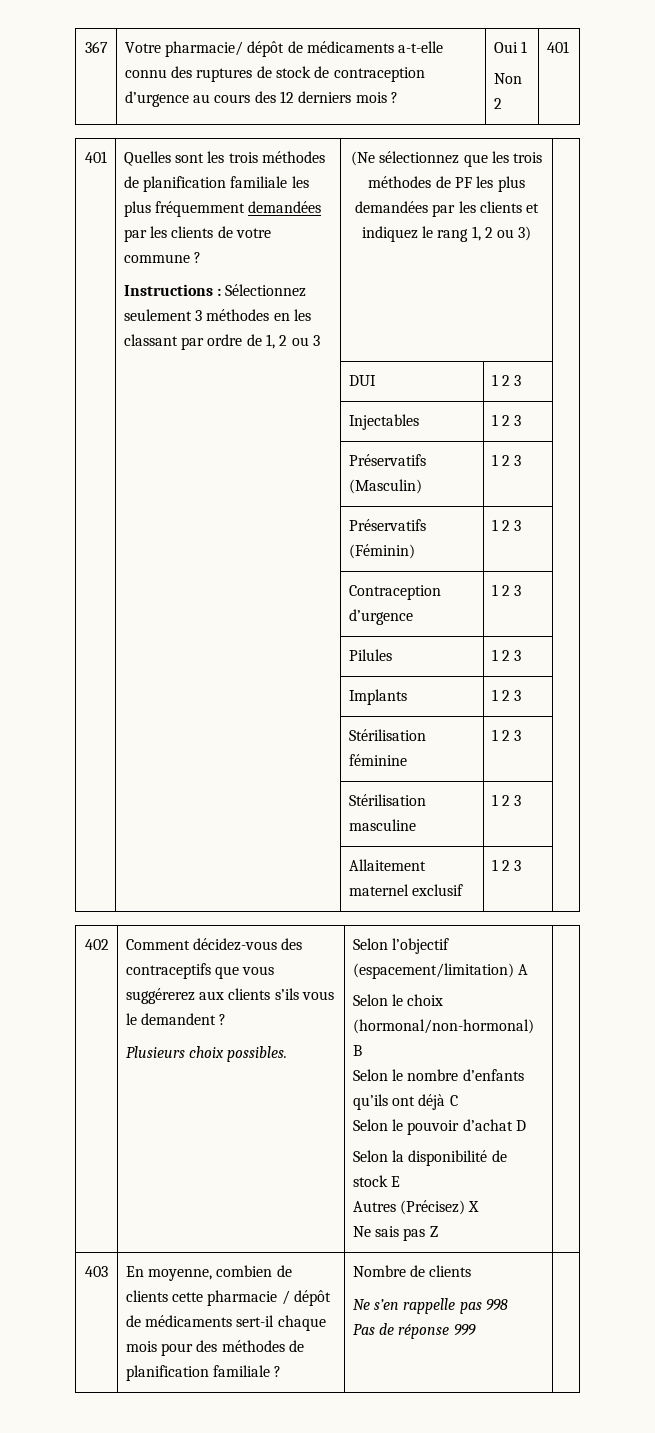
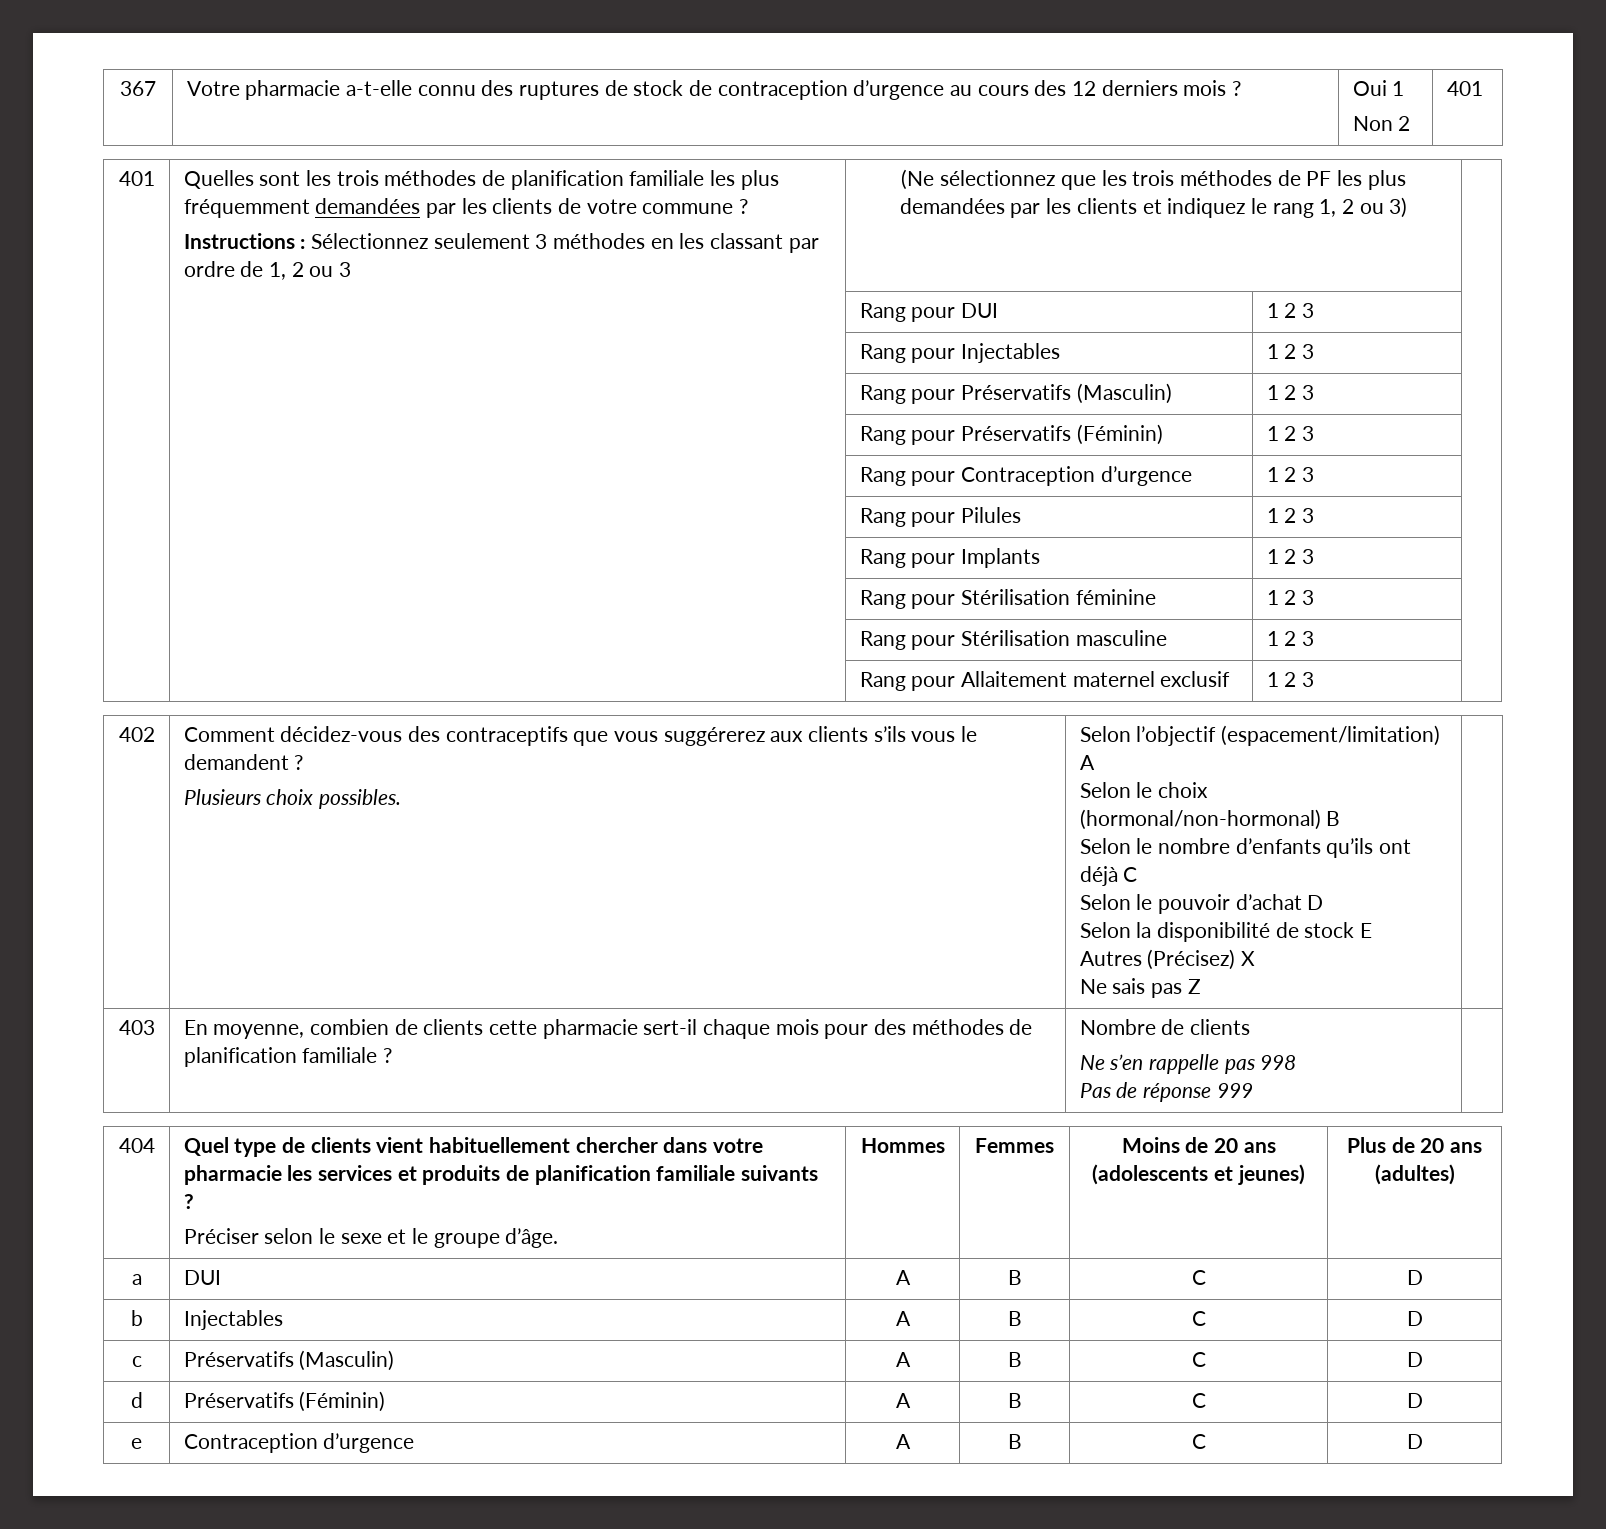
- 367 | Votre pharmacie/ dépôt de médicaments a-t-elle connu des ruptures de stock de contraception d’urgence au cours des 12 derniers mois ? | Oui 1
+ 367 | Votre pharmacie a-t-elle connu des ruptures de stock de contraception d’urgence au cours des 12 derniers mois ? | Oui 1
- | | DUI | 1 2 3 |
+ | | Rang pour DUI | 1 2 3 |
- | | Injectables | 1 2 3 |
+ | | Rang pour Injectables | 1 2 3 |
- | | Préservatifs (Masculin) | 1 2 3 |
+ | | Rang pour Préservatifs (Masculin) | 1 2 3 |
- | | Préservatifs (Féminin) | 1 2 3 |
+ | | Rang pour Préservatifs (Féminin) | 1 2 3 |
- | | Contraception d’urgence | 1 2 3 |
+ | | Rang pour Contraception d’urgence | 1 2 3 |
- | | Pilules | 1 2 3 |
+ | | Rang pour Pilules | 1 2 3 |
- | | Implants | 1 2 3 |
+ | | Rang pour Implants | 1 2 3 |
- | | Stérilisation féminine | 1 2 3 |
+ | | Rang pour Stérilisation féminine | 1 2 3 |
- | | Stérilisation masculine | 1 2 3 |
+ | | Rang pour Stérilisation masculine | 1 2 3 |
- | | Allaitement maternel exclusif | 1 2 3 |
+ | | Rang pour Allaitement maternel exclusif | 1 2 3 |
- 403 | En moyenne, combien de clients cette pharmacie / dépôt de médicaments sert-il chaque mois pour des méthodes de planification familiale ? | Nombre de clients
+ 403 | En moyenne, combien de clients cette pharmacie sert-il chaque mois pour des méthodes de planification familiale ? | Nombre de clients
+ 404 | Quel type de clients vient habituellement chercher dans votre pharmacie les services et produits de planification familiale suivants ?
+ Préciser selon le sexe et le groupe d’âge. | Hommes | Femmes | Moins de 20 ans (adolescents et jeunes) | Plus de 20 ans (adultes)
+ a | DUI | A | B | C | D
+ b | Injectables | A | B | C | D
+ c | Préservatifs (Masculin) | A | B | C | D
+ d | Préservatifs (Féminin) | A | B | C | D
+ e | Contraception d’urgence | A | B | C | D

